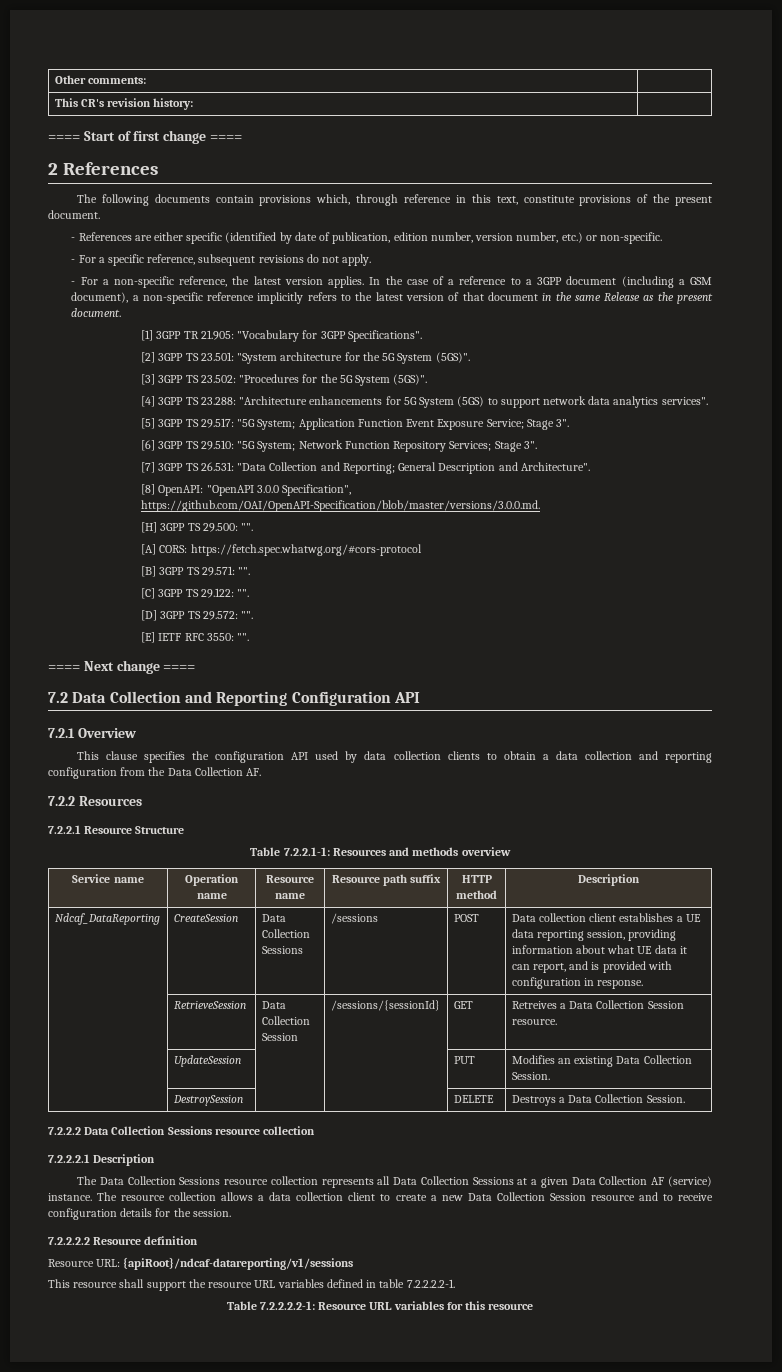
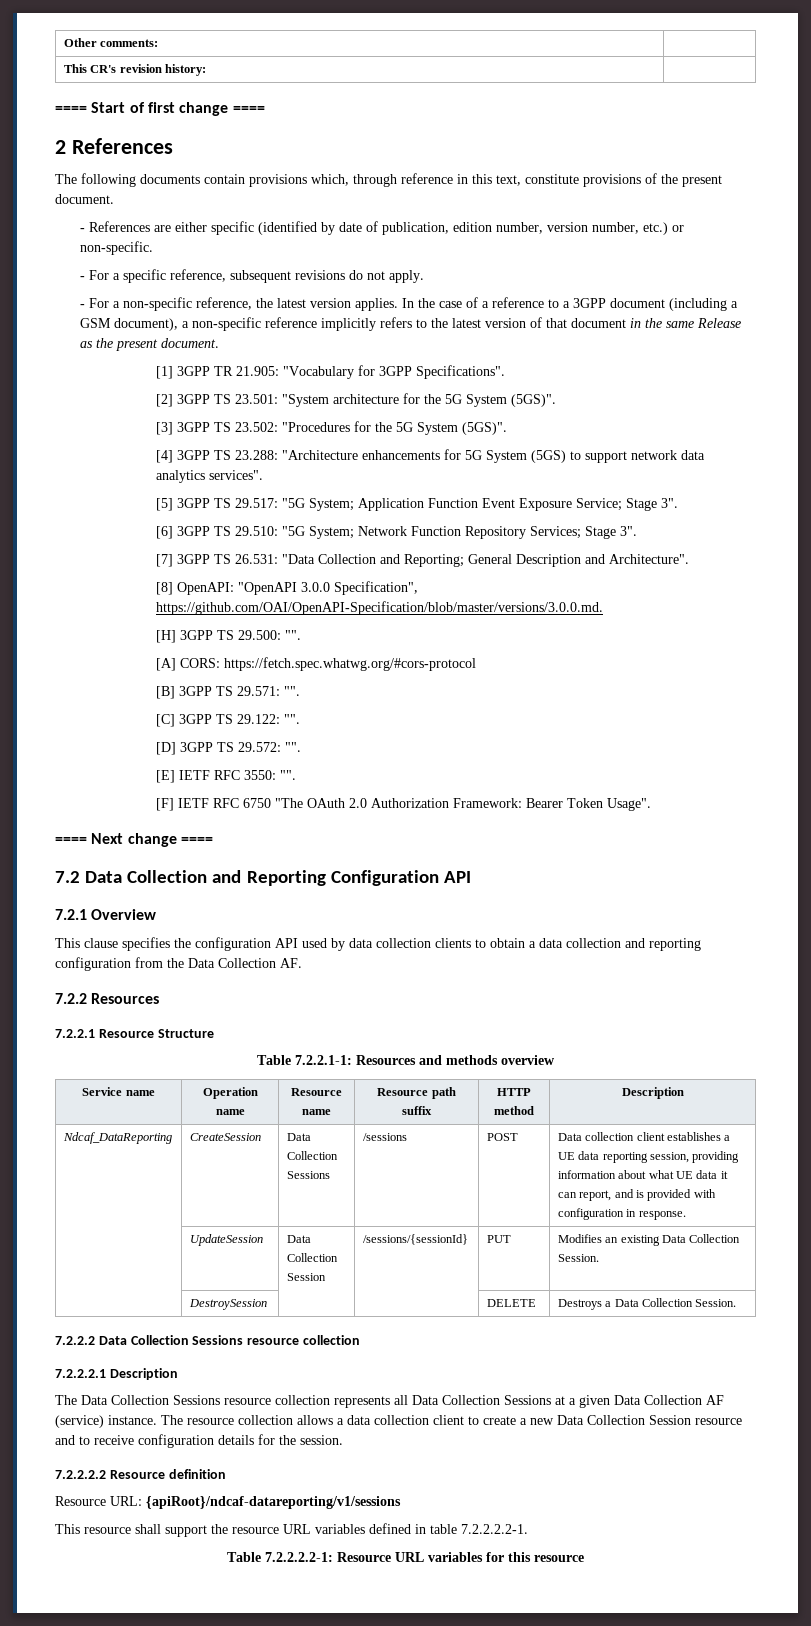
+ [F] IETF RFC 6750 "The OAuth 2.0 Authorization Framework: Bearer Token Usage".
- | RetrieveSession | Data Collection Session | /sessions/{sessionId} | GET | Retreives a Data Collection Session resource.
- | UpdateSession | | | PUT | Modifies an existing Data Collection Session.
+ | UpdateSession | Data Collection Session | /sessions/{sessionId} | PUT | Modifies an existing Data Collection Session.

